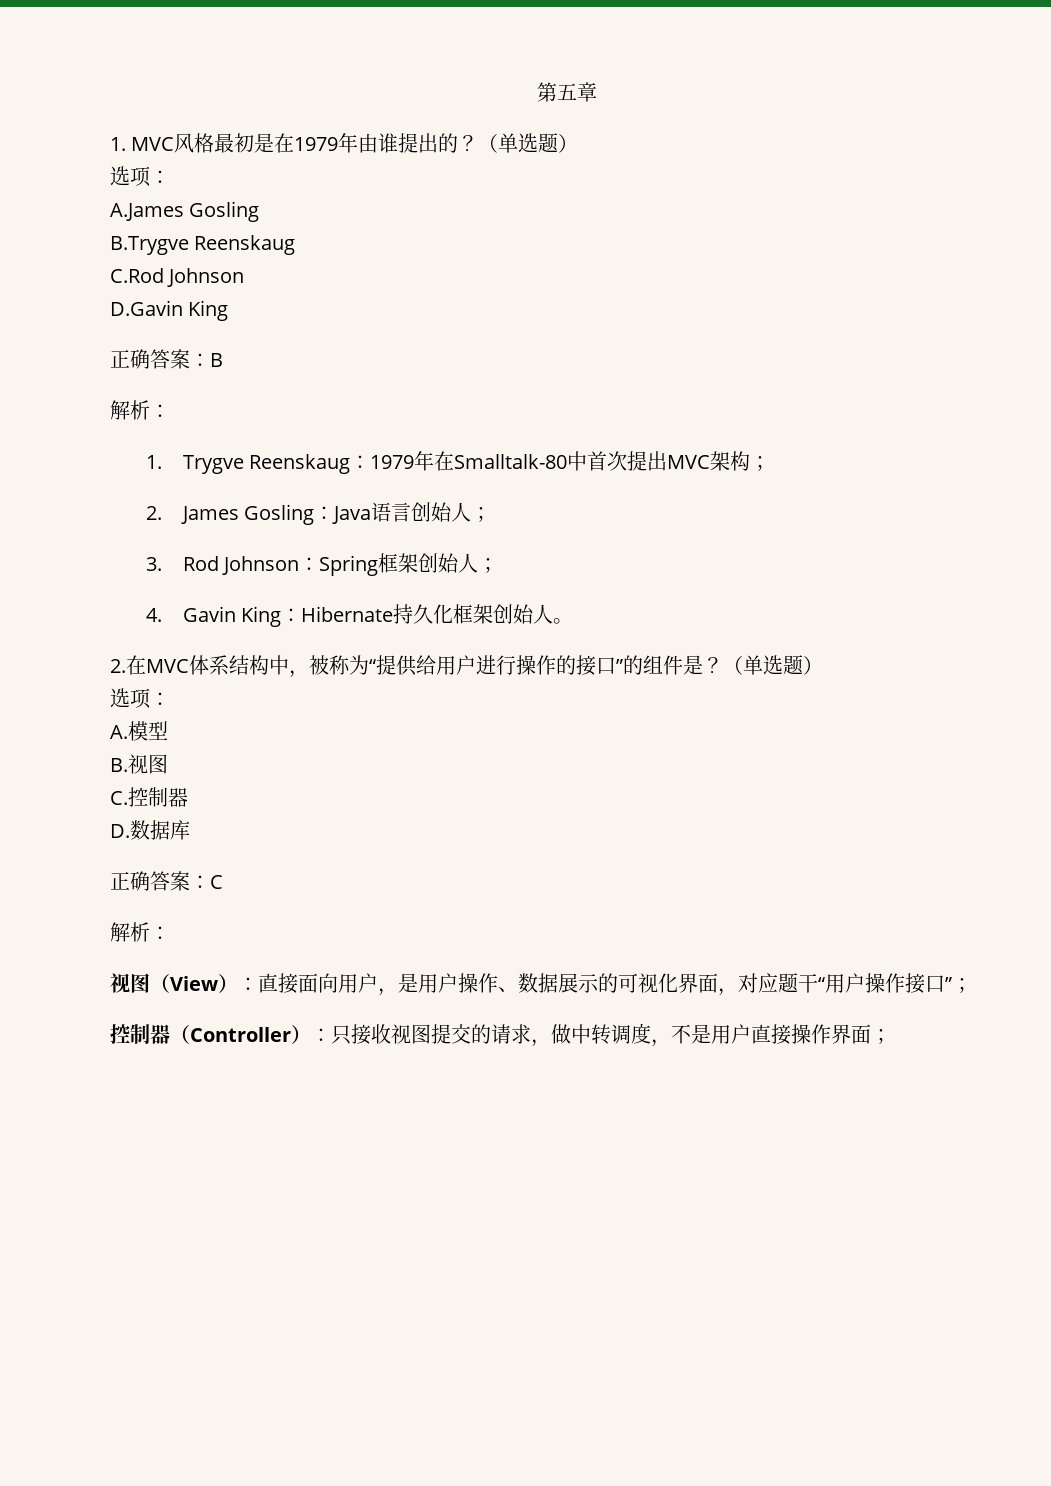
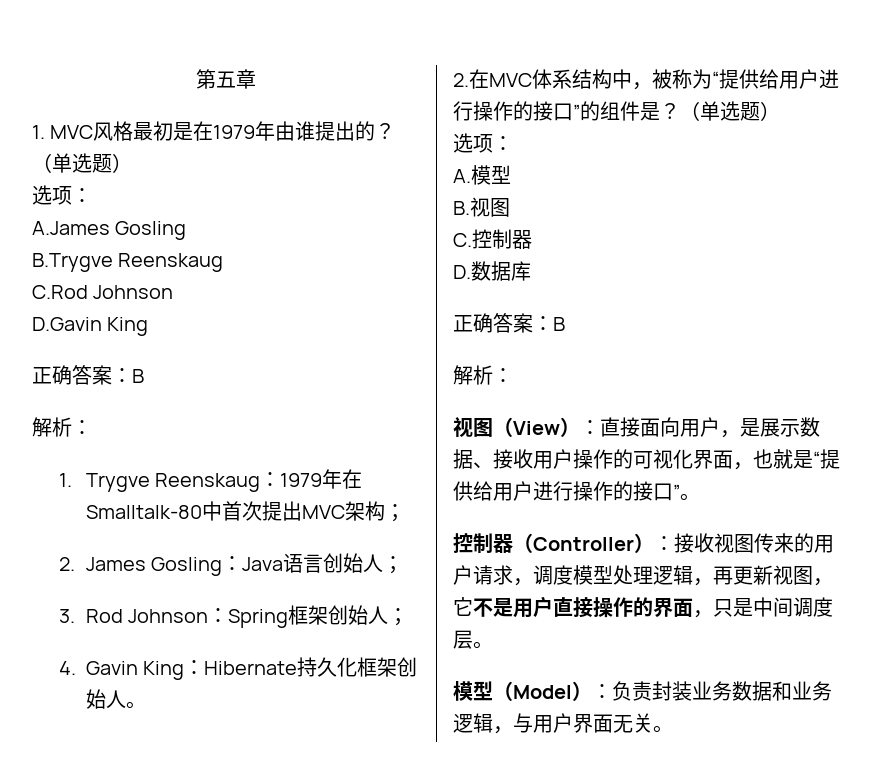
  D.数据库
- 正确答案：C
+ 正确答案：B
- 视图（View）：直接面向用户，是用户操作、数据展示的可视化界面，对应题干“用户操作接口”；
+ 视图（View）：直接面向用户，是展示数据、接收用户操作的可视化界面，也就是“提供给用户进行操作的接口”。
- 控制器（Controller）：只接收视图提交的请求，做中转调度，不是用户直接操作界面；
+ 控制器（Controller）：接收视图传来的用户请求，调度模型处理逻辑，再更新视图，它不是用户直接操作的界面，只是中间调度层。
+ 模型（Model）：负责封装业务数据和业务逻辑，与用户界面无关。

